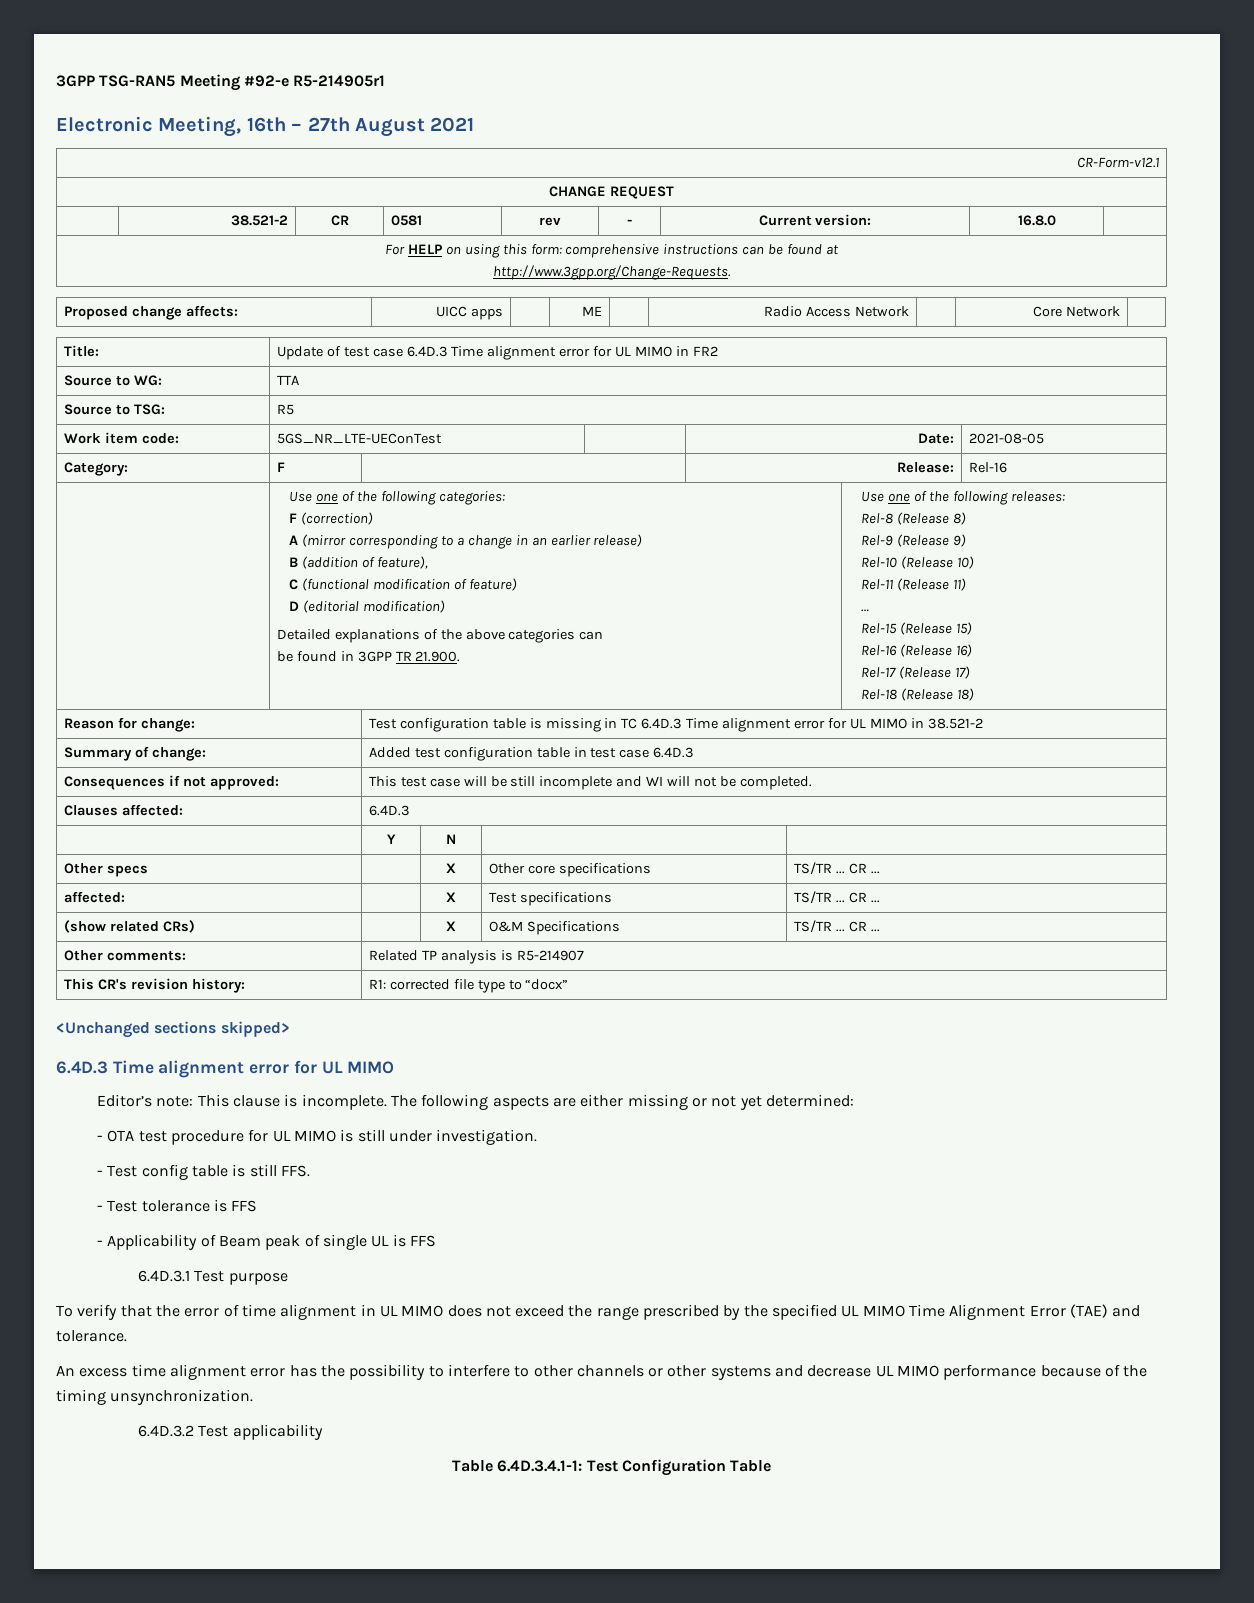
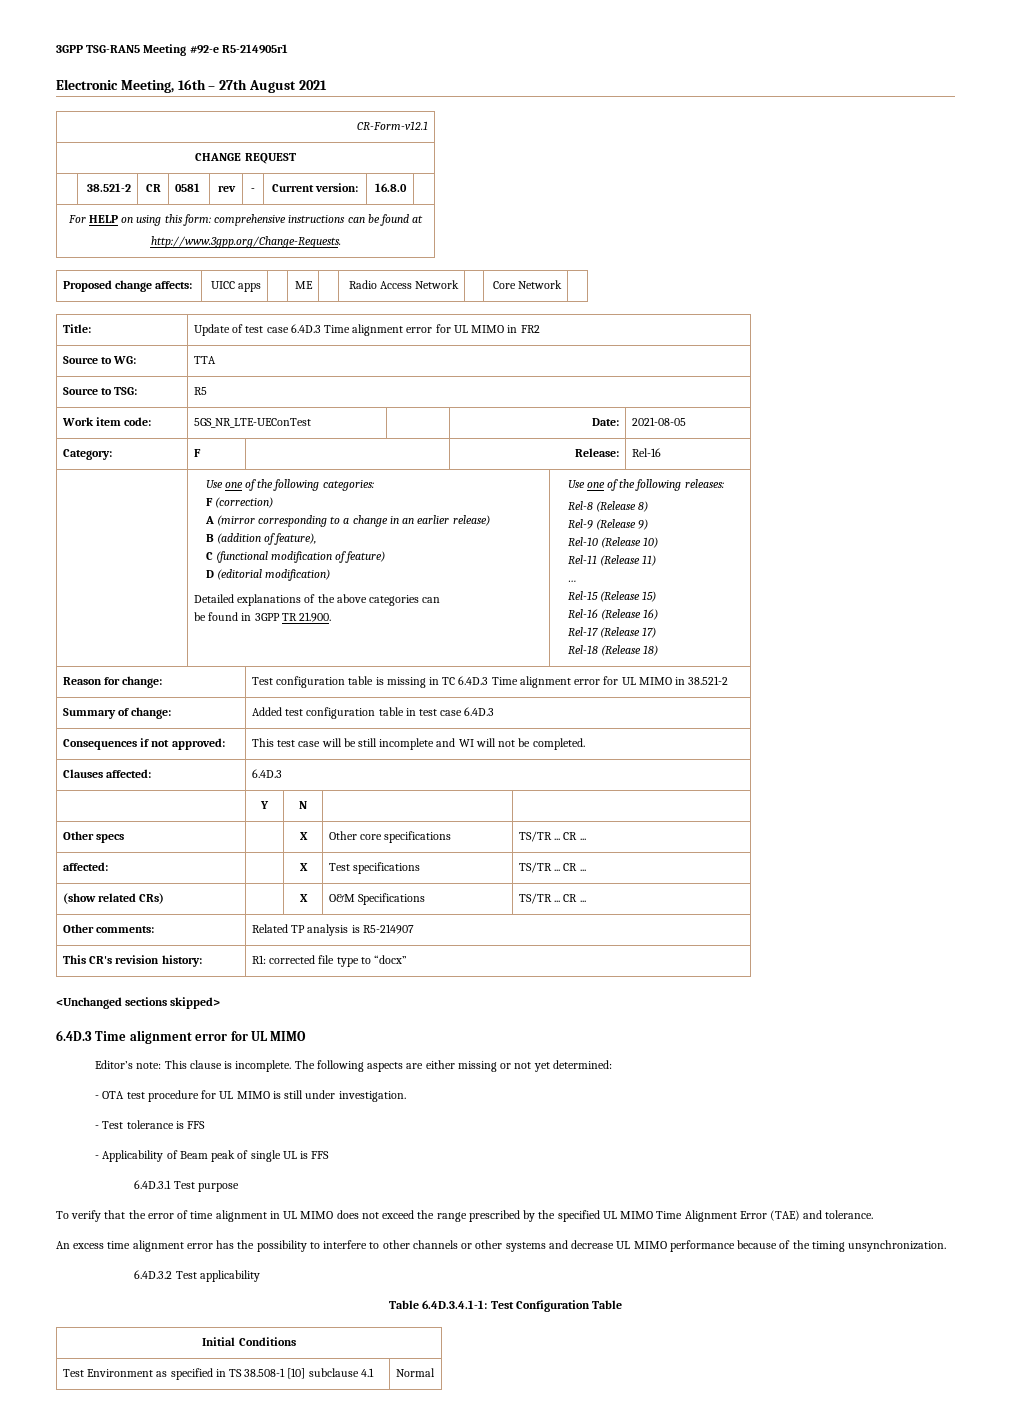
- - Test config table is still FFS.
+ Initial Conditions
+ Test Environment as specified in TS 38.508-1 [10] subclause 4.1 | Normal

